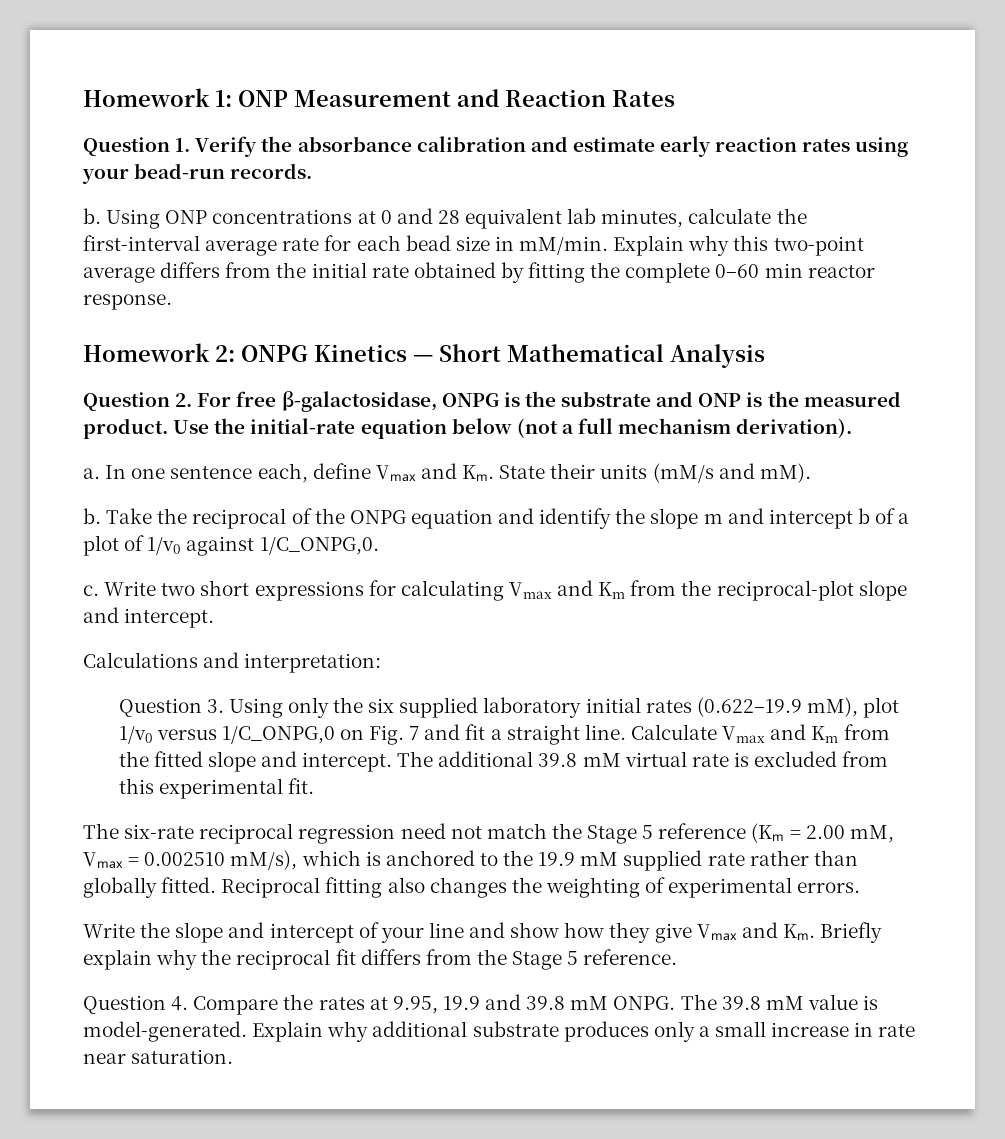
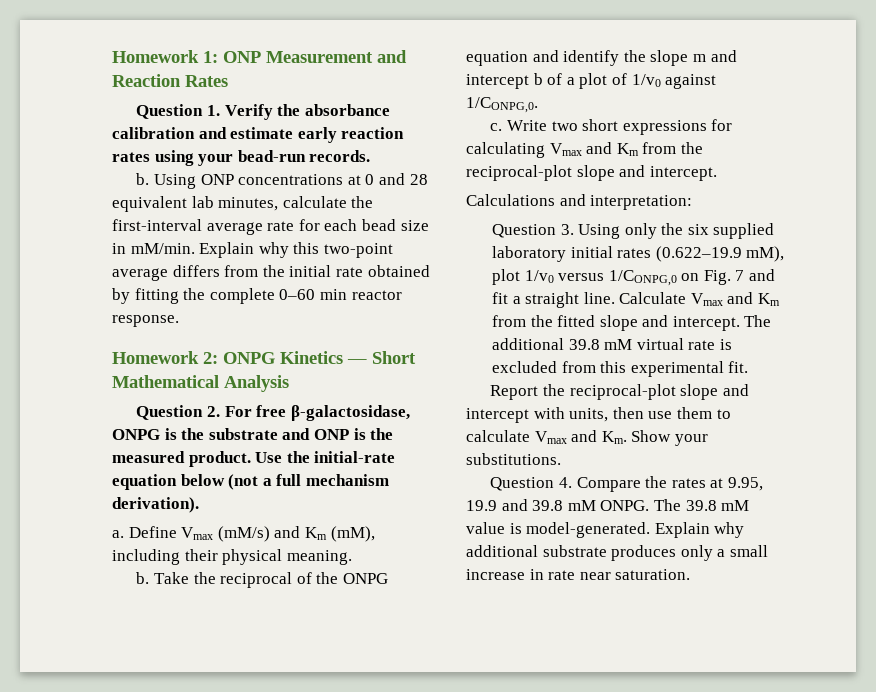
- In one sentence each, define Vₘₐₓ and Kₘ. State their units (mM/s and mM).
+ Define Vmax (mM/s) and Km (mM), including their physical meaning.
- Take the reciprocal of the ONPG equation and identify the slope m and intercept b of a plot of 1/v0 against 1/C_ONPG,0.
+ Take the reciprocal of the ONPG equation and identify the slope m and intercept b of a plot of 1/v0 against 1/CONPG,0.
- Question 3. Using only the six supplied laboratory initial rates (0.622–19.9 mM), plot 1/v0 versus 1/C_ONPG,0 on Fig. 7 and fit a straight line.
+ Question 3. Using only the six supplied laboratory initial rates (0.622–19.9 mM), plot 1/v0 versus 1/CONPG,0 on Fig. 7 and fit a straight line.
- The six-rate reciprocal regression need not match the Stage 5 reference (Kₘ = 2.00 mM, Vₘₐₓ = 0.002510 mM/s), which is anchored to the 19.9 mM supplied rate rather than globally fitted. Reciprocal fitting also changes the weighting of experimental errors.
- Write the slope and intercept of your line and show how they give Vₘₐₓ and Kₘ. Briefly explain why the reciprocal fit differs from the Stage 5 reference.
+ Report the reciprocal-plot slope and intercept with units, then use them to calculate Vmax and Km. Show your substitutions.

